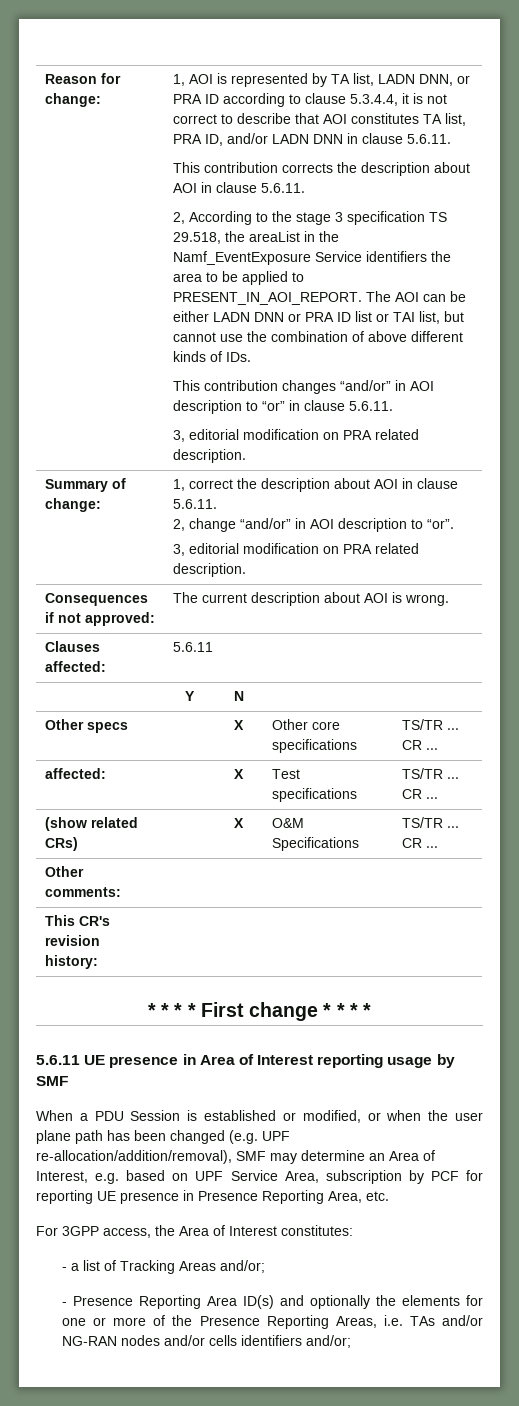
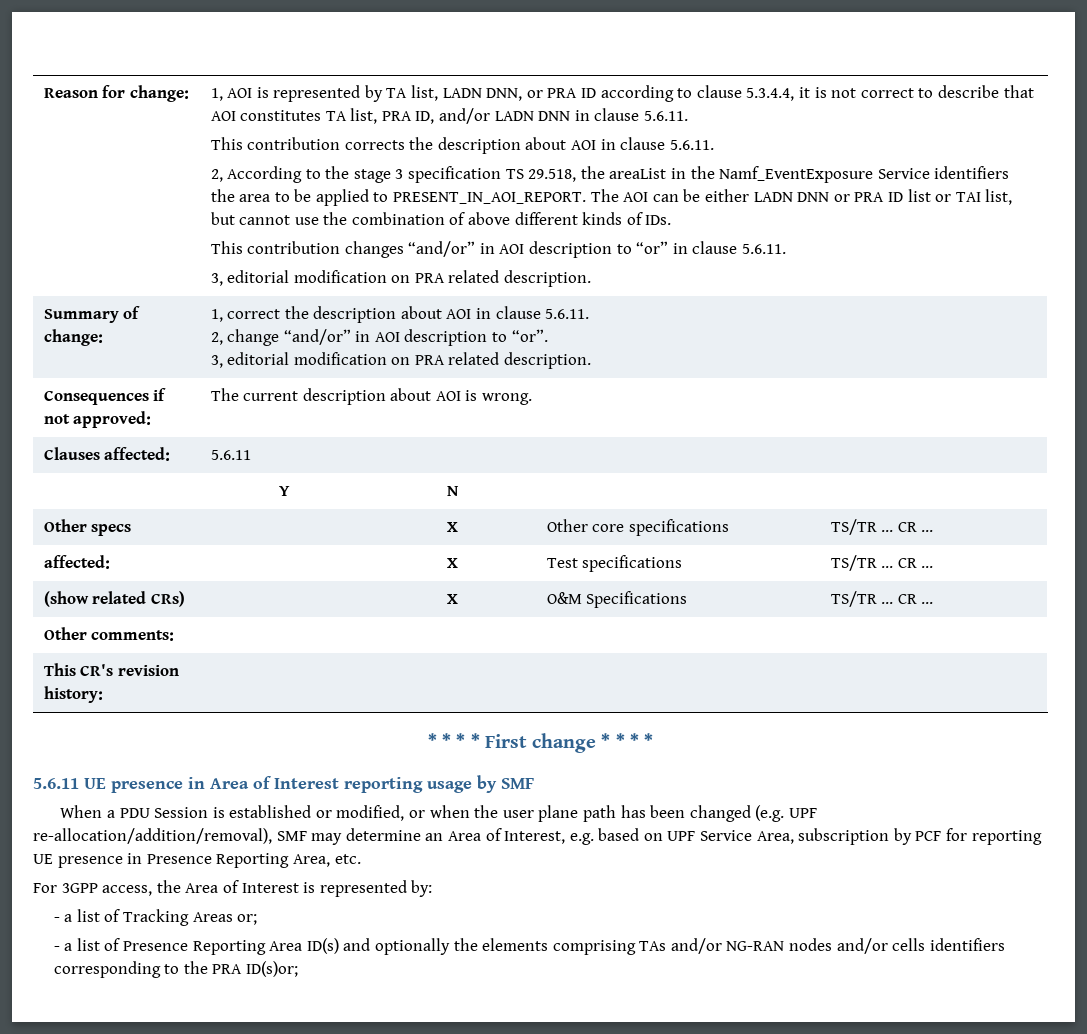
- For 3GPP access, the Area of Interest constitutes:
+ For 3GPP access, the Area of Interest is represented by:
- - a list of Tracking Areas and/or;
- - Presence Reporting Area ID(s) and optionally the elements for one or more of the Presence Reporting Areas, i.e. TAs and/or NG-RAN nodes and/or cells identifiers and/or;
+ - a list of Tracking Areas or;
+ - a list of Presence Reporting Area ID(s) and optionally the elements comprising TAs and/or NG-RAN nodes and/or cells identifiers corresponding to the PRA ID(s)or;

